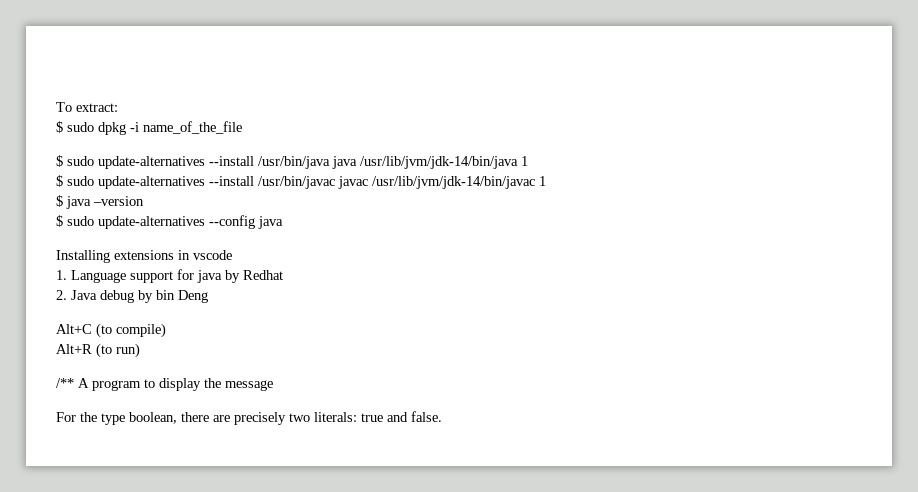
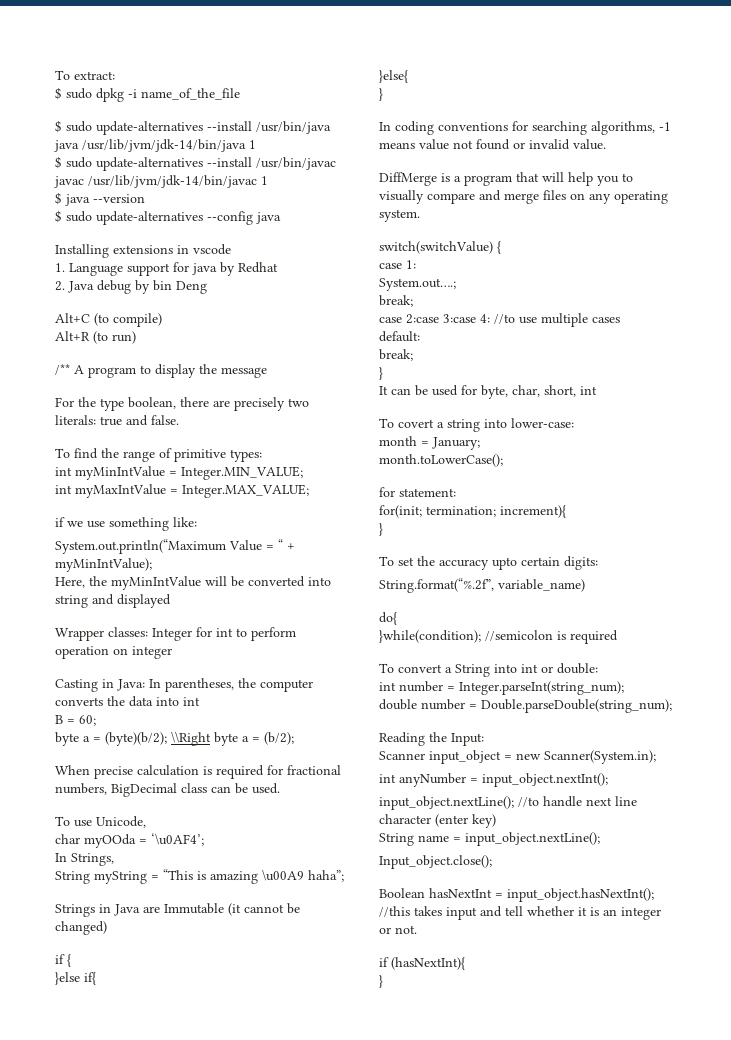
- $ java –version
+ $ java --version
+ To find the range of primitive types:
+ int myMinIntValue = Integer.MIN_VALUE;
+ int myMaxIntValue = Integer.MAX_VALUE;
+ if we use something like:
+ System.out.println(“Maximum Value = “ + myMinIntValue);
+ Here, the myMinIntValue will be converted into string and displayed
+ Wrapper classes: Integer for int to perform operation on integer
+ Casting in Java: In parentheses, the computer converts the data into int
+ B = 60;
+ byte a = (byte)(b/2); \\Right byte a = (b/2);
+ When precise calculation is required for fractional numbers, BigDecimal class can be used.
+ To use Unicode,
+ char myOOda = ‘\u0AF4’;
+ In Strings,
+ String myString = “This is amazing \u00A9 haha”;
+ Strings in Java are Immutable (it cannot be changed)
+ if {
+ }else if{
+ }else{
+ }
+ In coding conventions for searching algorithms, -1 means value not found or invalid value.
+ DiffMerge is a program that will help you to visually compare and merge files on any operating system.
+ switch(switchValue) {
+ case 1:
+ System.out….;
+ break;
+ case 2:case 3:case 4: //to use multiple cases
+ default:
+ break;
+ }
+ It can be used for byte, char, short, int
+ To covert a string into lower-case:
+ month = January;
+ month.toLowerCase();
+ for statement:
+ for(init; termination; increment){
+ }
+ To set the accuracy upto certain digits:
+ String.format(“%.2f”, variable_name)
+ do{
+ }while(condition); //semicolon is required
+ To convert a String into int or double:
+ int number = Integer.parseInt(string_num);
+ double number = Double.parseDouble(string_num);
+ Reading the Input:
+ Scanner input_object = new Scanner(System.in);
+ int anyNumber = input_object.nextInt();
+ input_object.nextLine(); //to handle next line character (enter key)
+ String name = input_object.nextLine();
+ Input_object.close();
+ Boolean hasNextInt = input_object.hasNextInt(); //this takes input and tell whether it is an integer or not.
+ if (hasNextInt){
+ }

